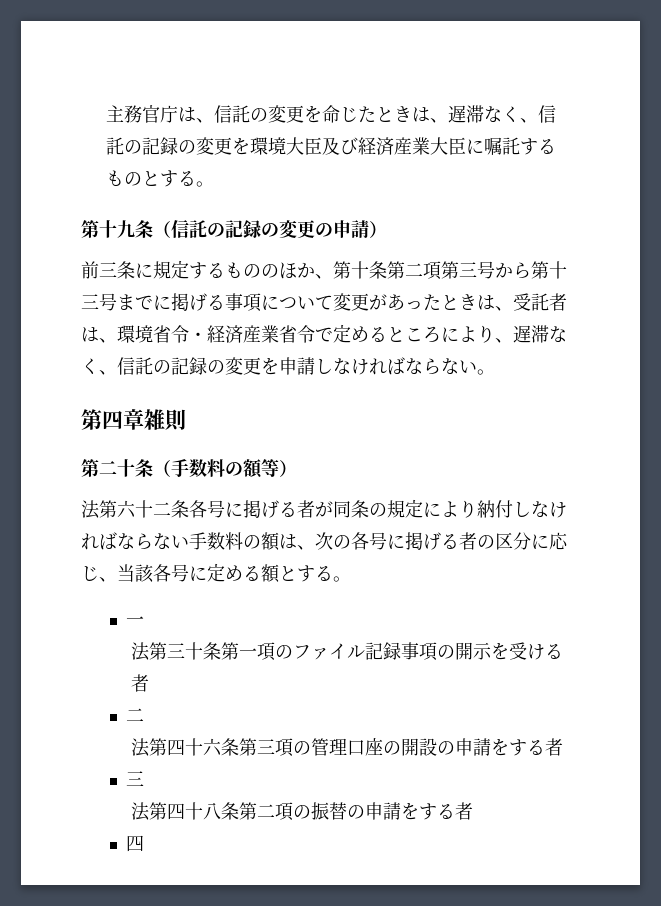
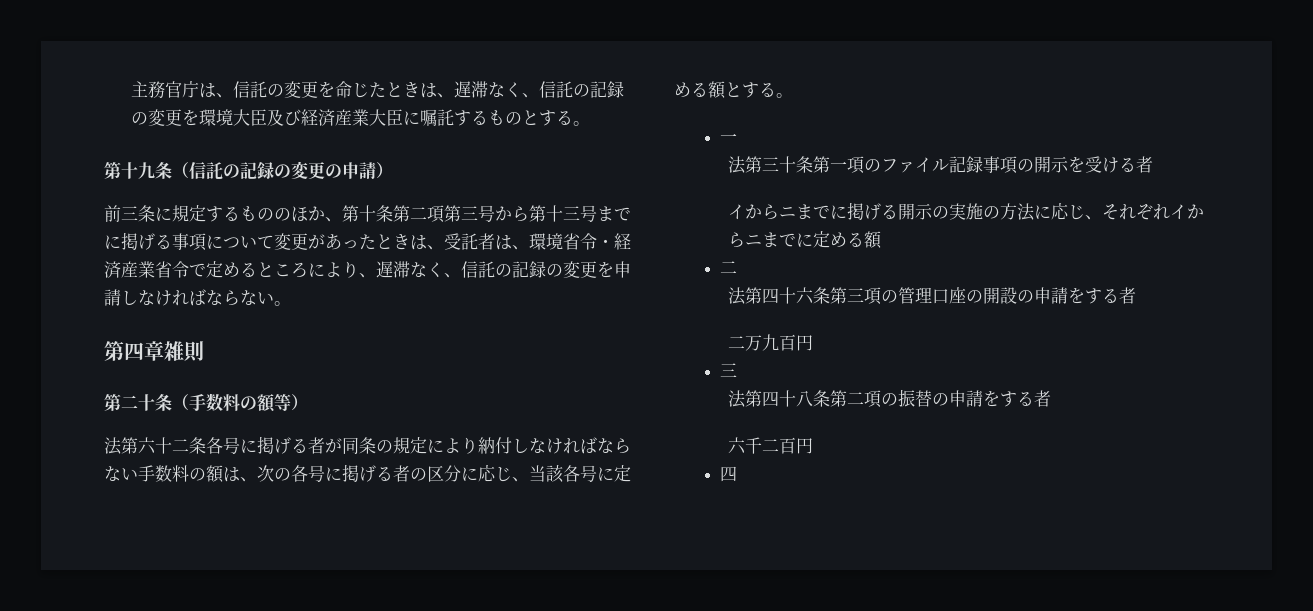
+ イからニまでに掲げる開示の実施の方法に応じ、それぞれイからニまでに定める額
+ 二万九百円
+ 六千二百円

